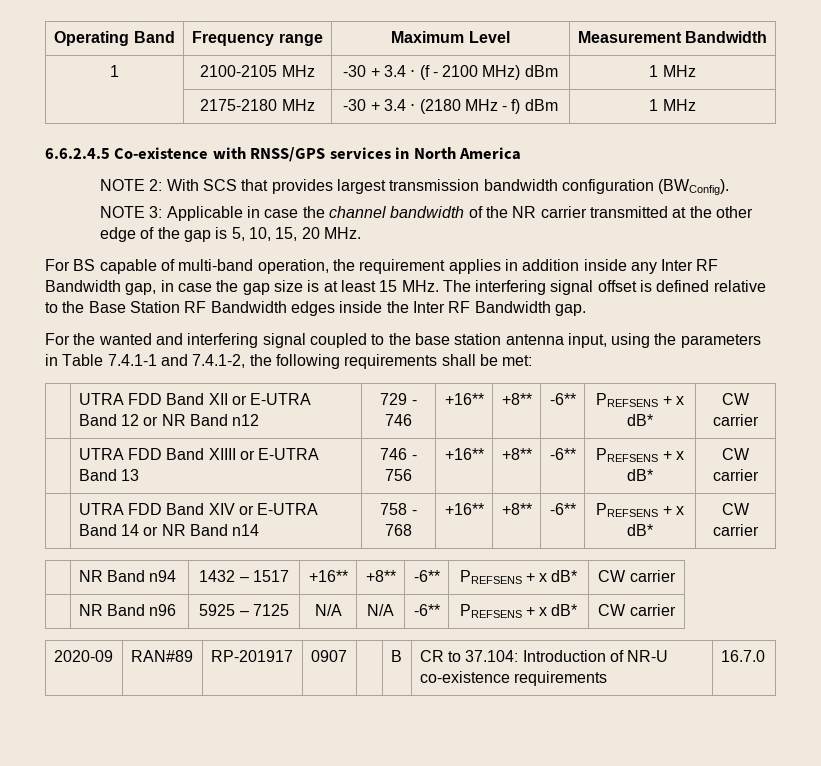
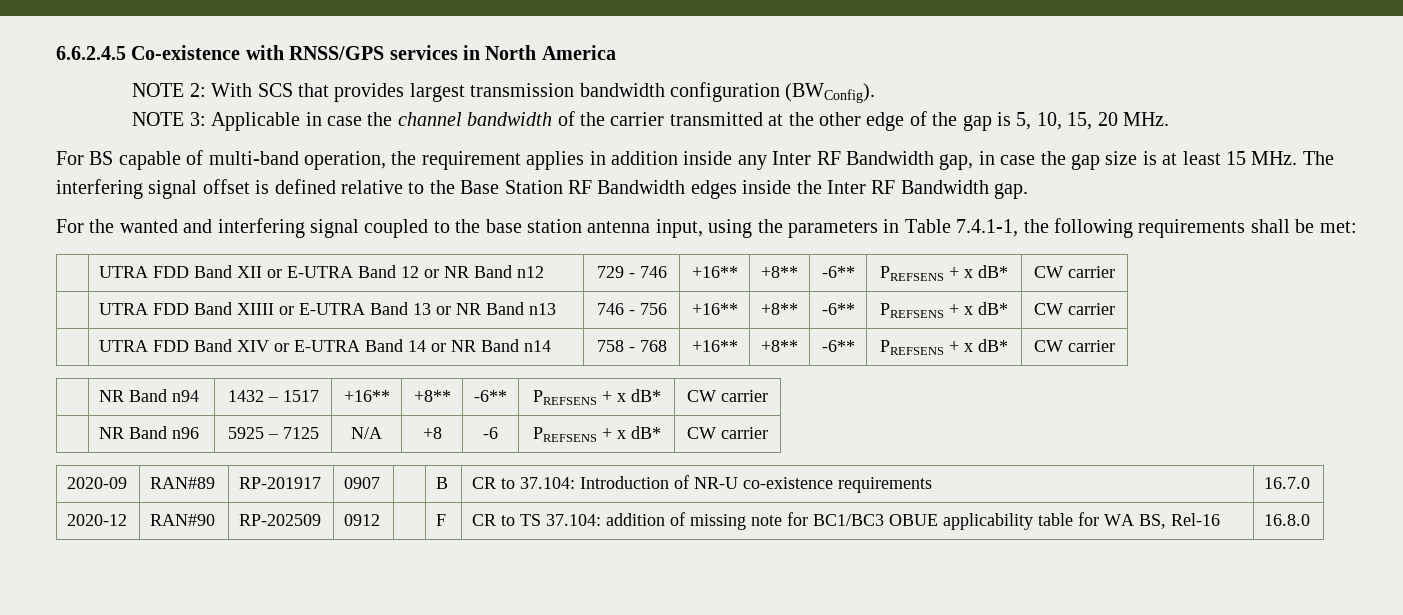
- Operating Band | Frequency range | Maximum Level | Measurement Bandwidth
- 1 | 2100-2105 MHz | -30 + 3.4 ⋅ (f - 2100 MHz) dBm | 1 MHz
- | 2175-2180 MHz | -30 + 3.4 ⋅ (2180 MHz - f) dBm | 1 MHz
- NOTE 3: Applicable in case the channel bandwidth of the NR carrier transmitted at the other edge of the gap is 5, 10, 15, 20 MHz.
+ NOTE 3: Applicable in case the channel bandwidth of the carrier transmitted at the other edge of the gap is 5, 10, 15, 20 MHz.
- For the wanted and interfering signal coupled to the base station antenna input, using the parameters in Table 7.4.1-1 and 7.4.1-2, the following requirements shall be met:
+ For the wanted and interfering signal coupled to the base station antenna input, using the parameters in Table 7.4.1-1, the following requirements shall be met:
- | UTRA FDD Band XIIII or E-UTRA Band 13 | 746 - 756 | +16** | +8** | -6** | PREFSENS + x dB* | CW carrier
+ | UTRA FDD Band XIIII or E-UTRA Band 13 or NR Band n13 | 746 - 756 | +16** | +8** | -6** | PREFSENS + x dB* | CW carrier
- | NR Band n96 | 5925 – 7125 | N/A | N/A | -6** | PREFSENS + x dB* | CW carrier
+ | NR Band n96 | 5925 – 7125 | N/A | +8 | -6 | PREFSENS + x dB* | CW carrier
+ 2020-12 | RAN#90 | RP-202509 | 0912 | | F | CR to TS 37.104: addition of missing note for BC1/BC3 OBUE applicability table for WA BS, Rel-16 | 16.8.0

